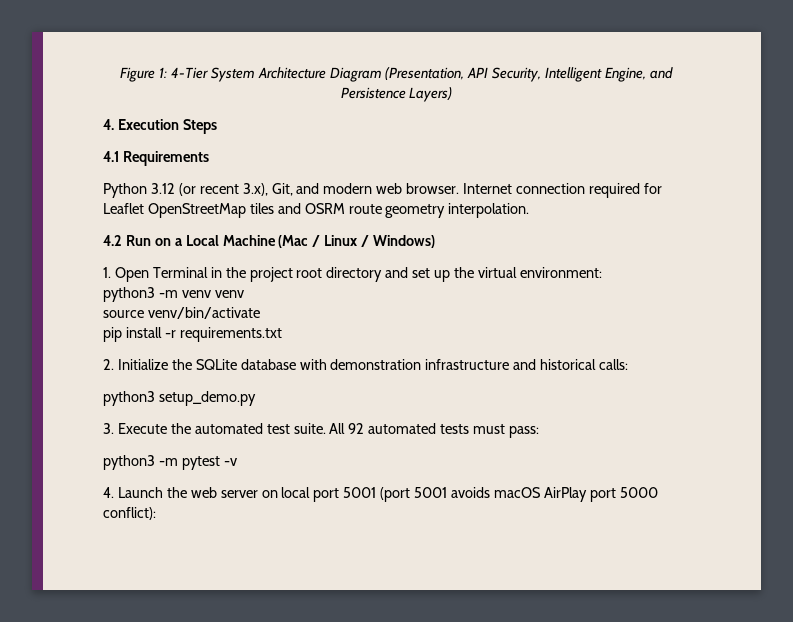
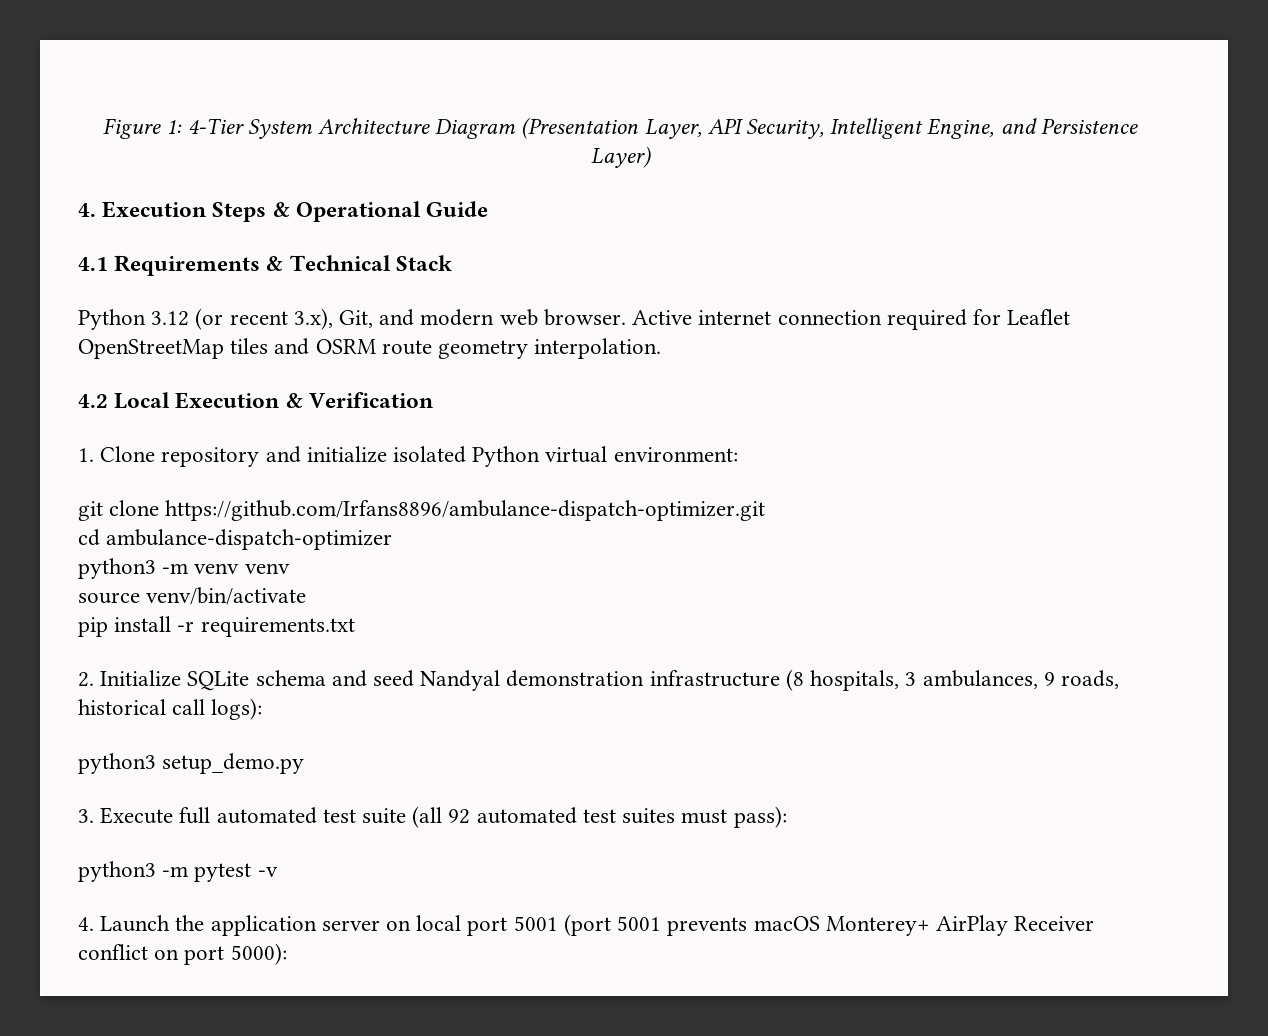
- Figure 1: 4-Tier System Architecture Diagram (Presentation, API Security, Intelligent Engine, and Persistence Layers)
+ Figure 1: 4-Tier System Architecture Diagram (Presentation Layer, API Security, Intelligent Engine, and Persistence Layer)
- 4. Execution Steps
+ 4. Execution Steps & Operational Guide
- 4.1 Requirements
+ 4.1 Requirements & Technical Stack
- Internet connection required for Leaflet OpenStreetMap tiles and OSRM route geometry interpolation.
+ Active internet connection required for Leaflet OpenStreetMap tiles and OSRM route geometry interpolation.
- 4.2 Run on a Local Machine (Mac / Linux / Windows)
- 1. Open Terminal in the project root directory and set up the virtual environment:
+ 4.2 Local Execution & Verification
+ 1. Clone repository and initialize isolated Python virtual environment:
+ git clone https://github.com/Irfans8896/ambulance-dispatch-optimizer.git
+ cd ambulance-dispatch-optimizer
- 2. Initialize the SQLite database with demonstration infrastructure and historical calls:
+ 2. Initialize SQLite schema and seed Nandyal demonstration infrastructure (8 hospitals, 3 ambulances, 9 roads, historical call logs):
- 3. Execute the automated test suite. All 92 automated tests must pass:
+ 3. Execute full automated test suite (all 92 automated test suites must pass):
- 4. Launch the web server on local port 5001 (port 5001 avoids macOS AirPlay port 5000 conflict):
+ 4. Launch the application server on local port 5001 (port 5001 prevents macOS Monterey+ AirPlay Receiver conflict on port 5000):

